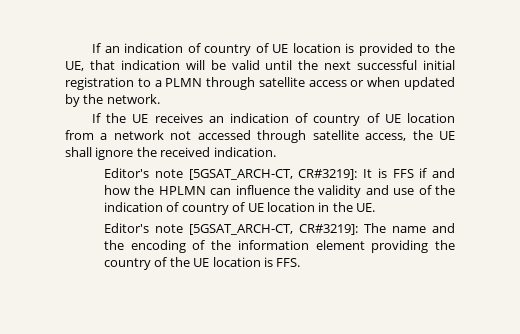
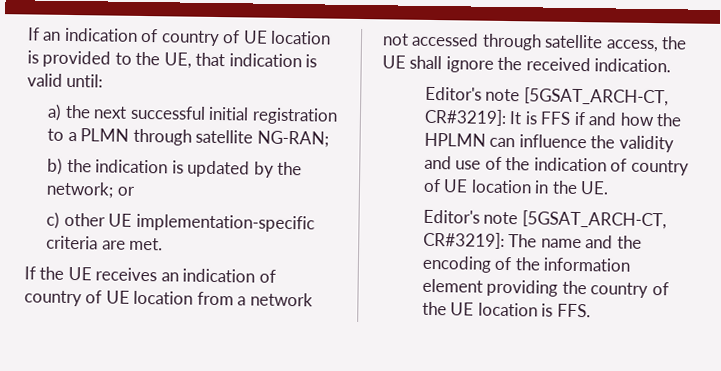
- If an indication of country of UE location is provided to the UE, that indication will be valid until the next successful initial registration to a PLMN through satellite access or when updated by the network.
+ If an indication of country of UE location is provided to the UE, that indication is valid until:
+ a) the next successful initial registration to a PLMN through satellite NG-RAN;
+ b) the indication is updated by the network; or
+ c) other UE implementation-specific criteria are met.

